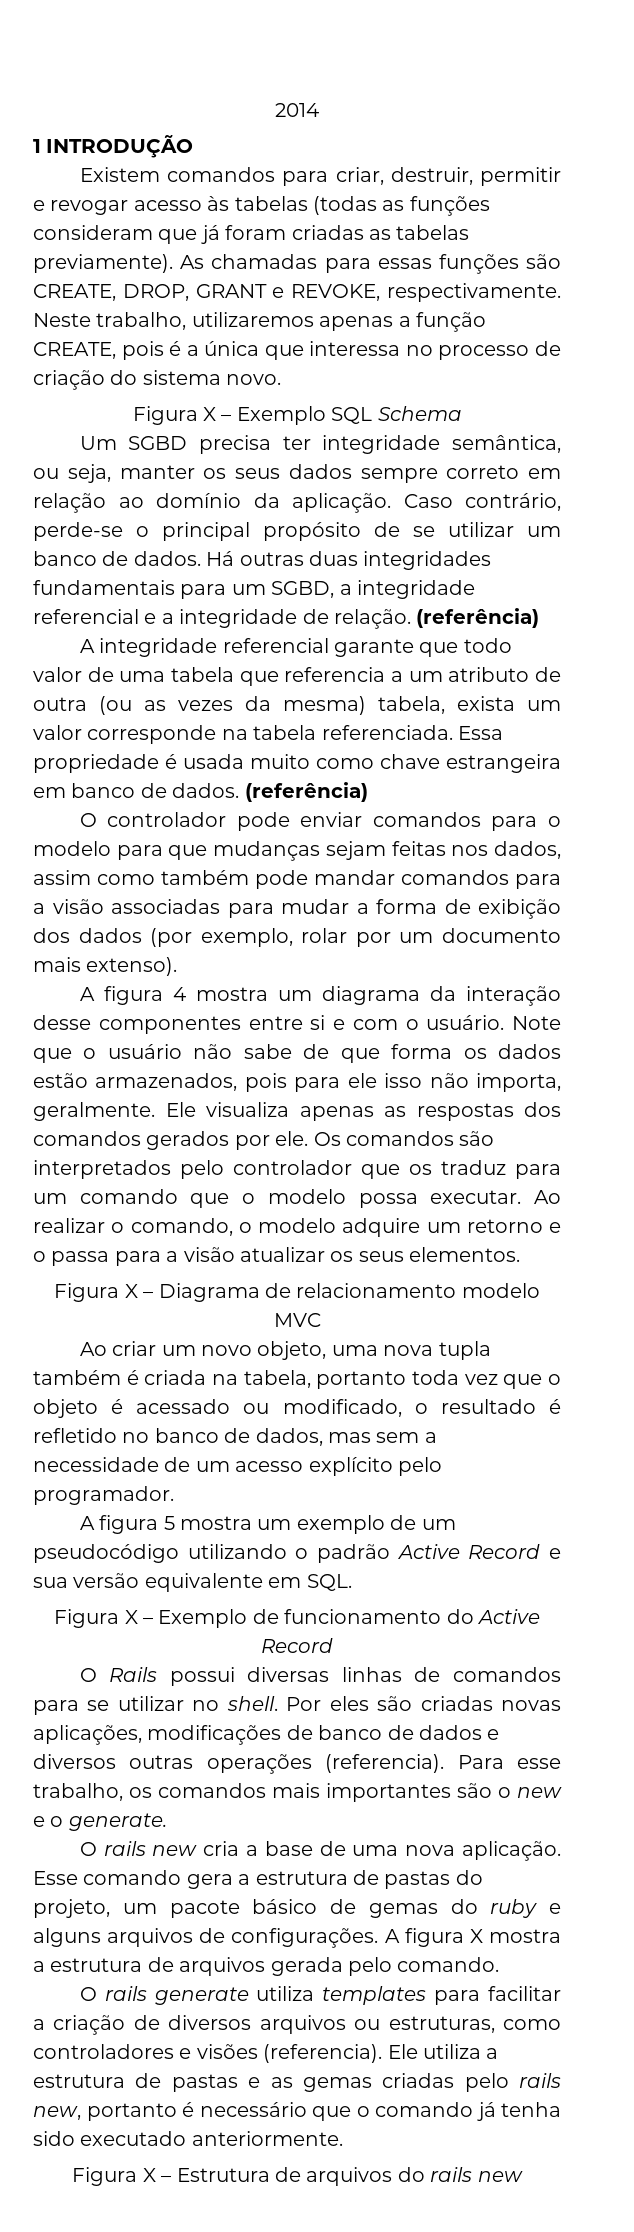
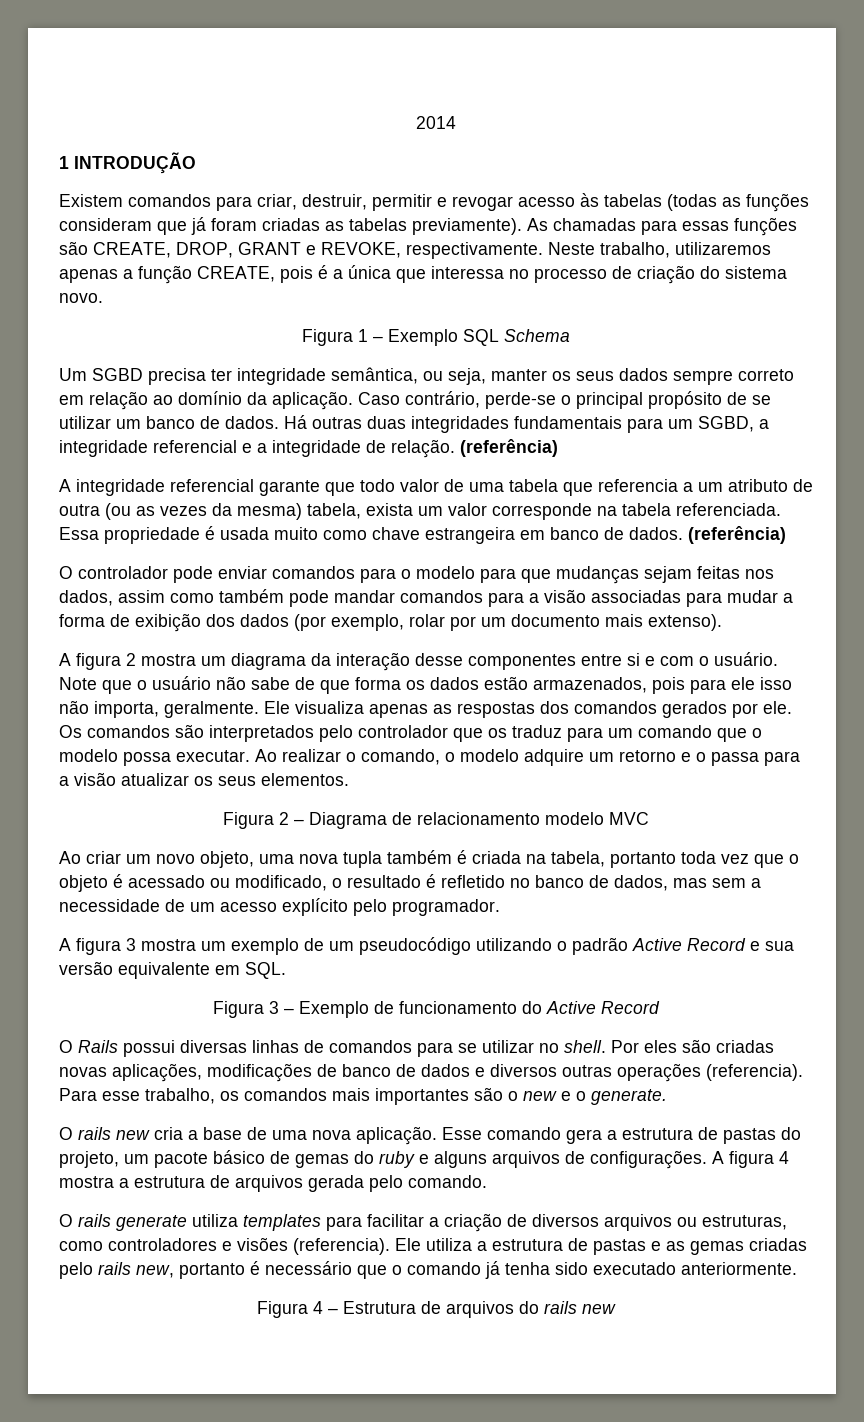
- Figura X – Exemplo SQL Schema
+ Figura 1 – Exemplo SQL Schema
- A figura 4 mostra um diagrama da interação desse componentes entre si e com o usuário.
+ A figura 2 mostra um diagrama da interação desse componentes entre si e com o usuário.
- Figura X – Diagrama de relacionamento modelo MVC
+ Figura 2 – Diagrama de relacionamento modelo MVC
- A figura 5 mostra um exemplo de um pseudocódigo utilizando o padrão Active Record e sua versão equivalente em SQL.
+ A figura 3 mostra um exemplo de um pseudocódigo utilizando o padrão Active Record e sua versão equivalente em SQL.
- Figura X – Exemplo de funcionamento do Active Record
+ Figura 3 – Exemplo de funcionamento do Active Record
- A figura X mostra a estrutura de arquivos gerada pelo comando.
+ A figura 4 mostra a estrutura de arquivos gerada pelo comando.
- Figura X – Estrutura de arquivos do rails new
+ Figura 4 – Estrutura de arquivos do rails new

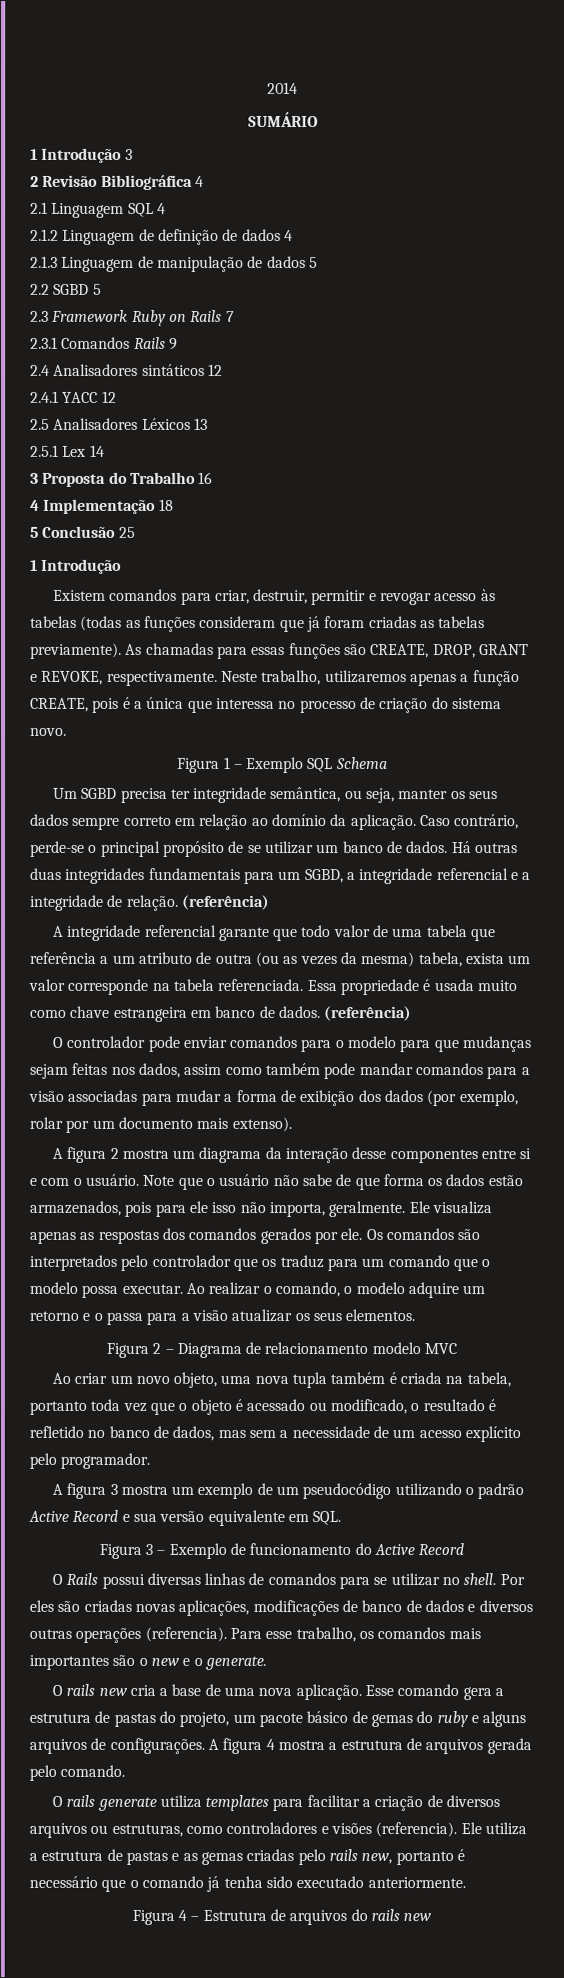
- 1 INTRODUÇÃO
+ SUMÁRIO
+ 1 Introdução 3
+ 2 Revisão Bibliográfica 4
+ 2.1 Linguagem SQL 4
+ 2.1.2 Linguagem de definição de dados 4
+ 2.1.3 Linguagem de manipulação de dados 5
+ 2.2 SGBD 5
+ 2.3 Framework Ruby on Rails 7
+ 2.3.1 Comandos Rails 9
+ 2.4 Analisadores sintáticos 12
+ 2.4.1 YACC 12
+ 2.5 Analisadores Léxicos 13
+ 2.5.1 Lex 14
+ 3 Proposta do Trabalho 16
+ 4 Implementação 18
+ 5 Conclusão 25
+ 1 Introdução
- A integridade referencial garante que todo valor de uma tabela que referencia a um atributo de outra (ou as vezes da mesma) tabela, exista um valor corresponde na tabela referenciada.
+ A integridade referencial garante que todo valor de uma tabela que referência a um atributo de outra (ou as vezes da mesma) tabela, exista um valor corresponde na tabela referenciada.

